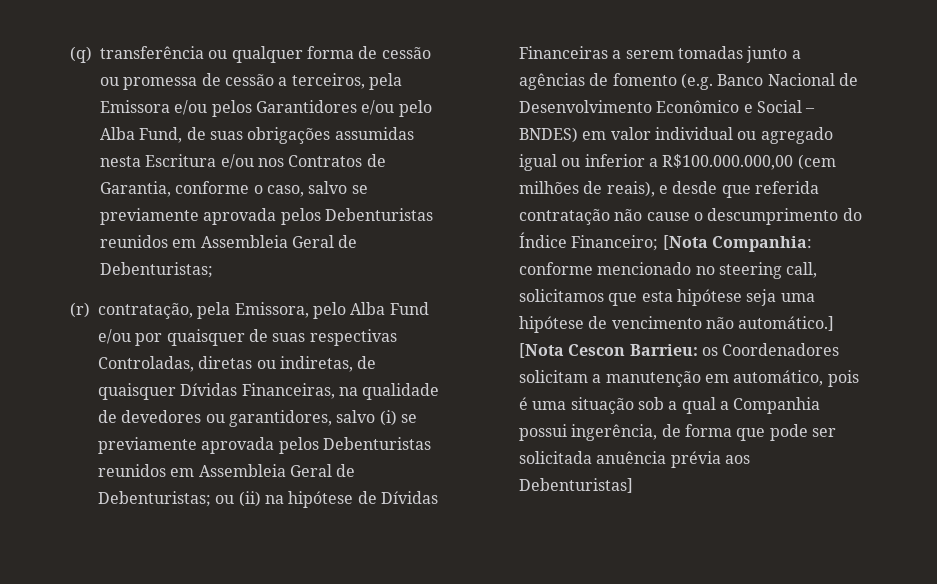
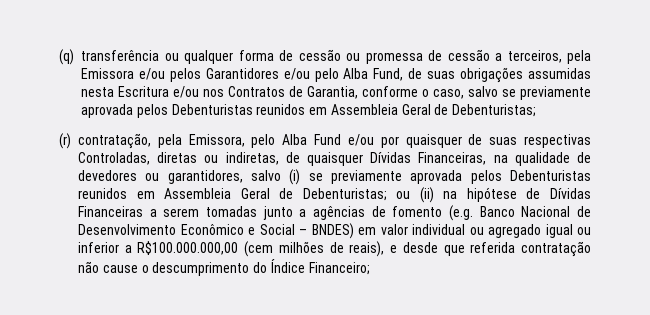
- [Nota Companhia: conforme mencionado no steering call, solicitamos que esta hipótese seja uma hipótese de vencimento não automático.] [Nota Cescon Barrieu: os Coordenadores solicitam a manutenção em automático, pois é uma situação sob a qual a Companhia possui ingerência, de forma que pode ser solicitada anuência prévia aos Debenturistas]

